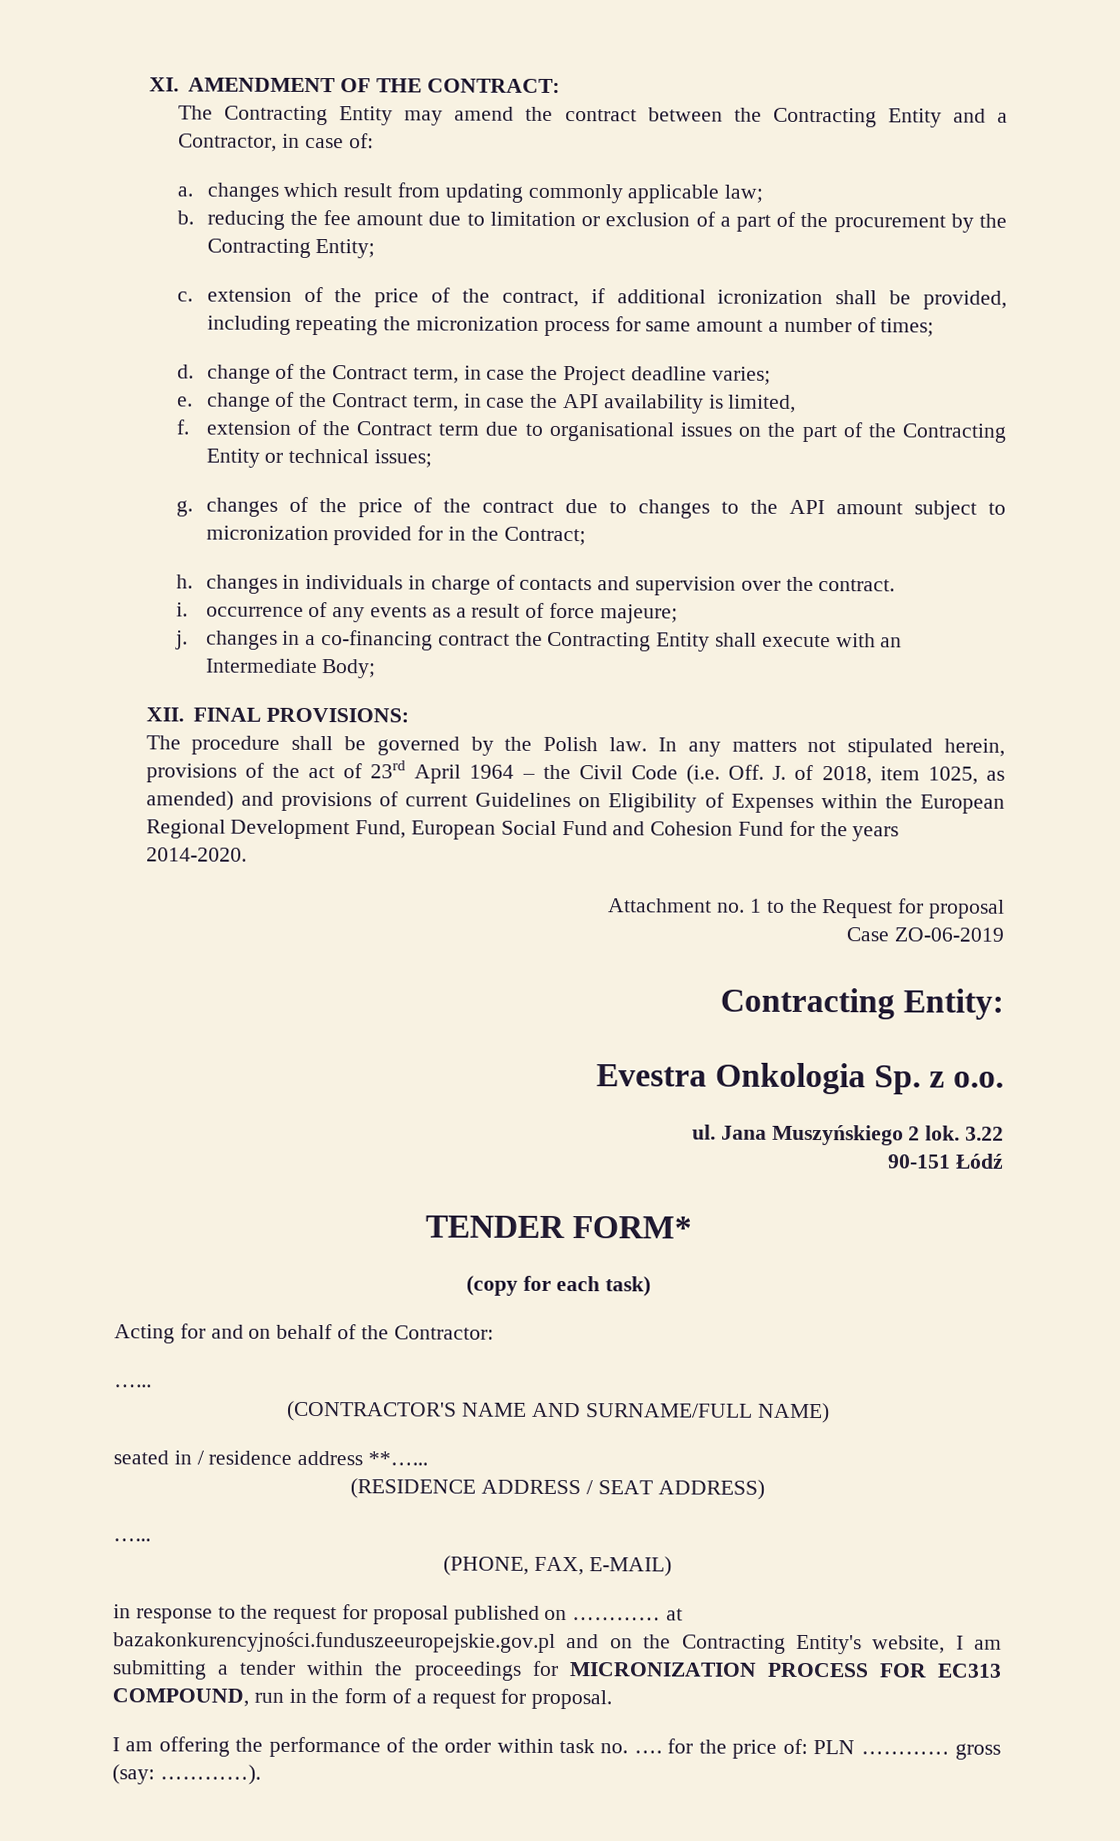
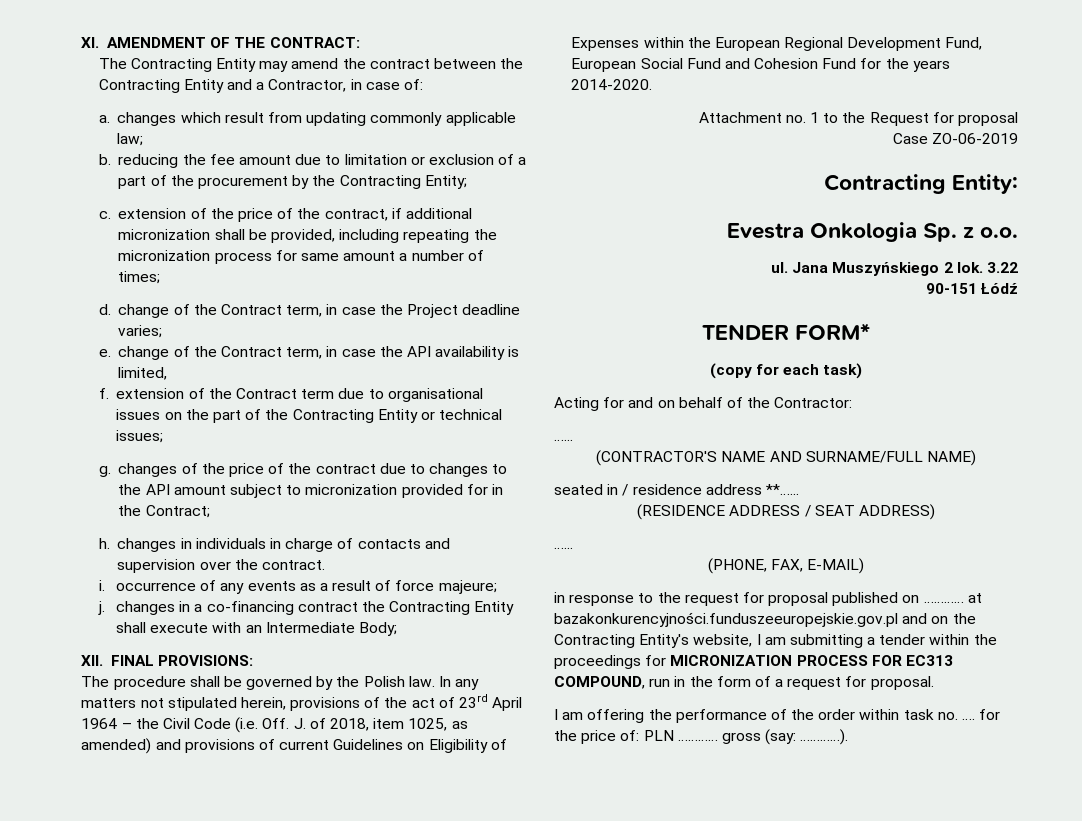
- c. extension of the price of the contract, if additional icronization shall be provided, including repeating the micronization process for same amount a number of times;
+ c. extension of the price of the contract, if additional micronization shall be provided, including repeating the micronization process for same amount a number of times;

